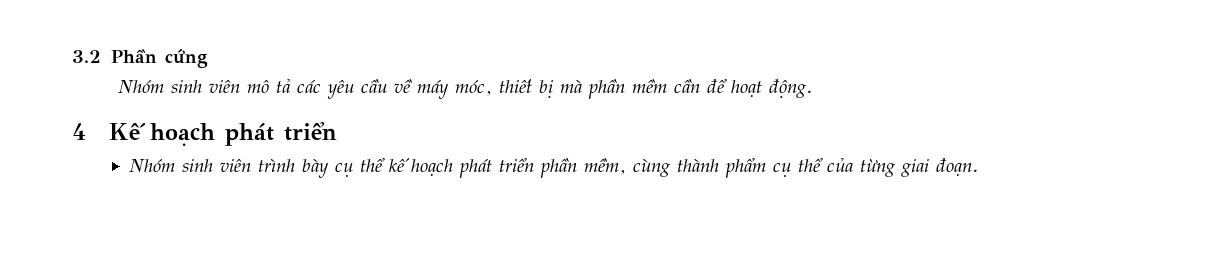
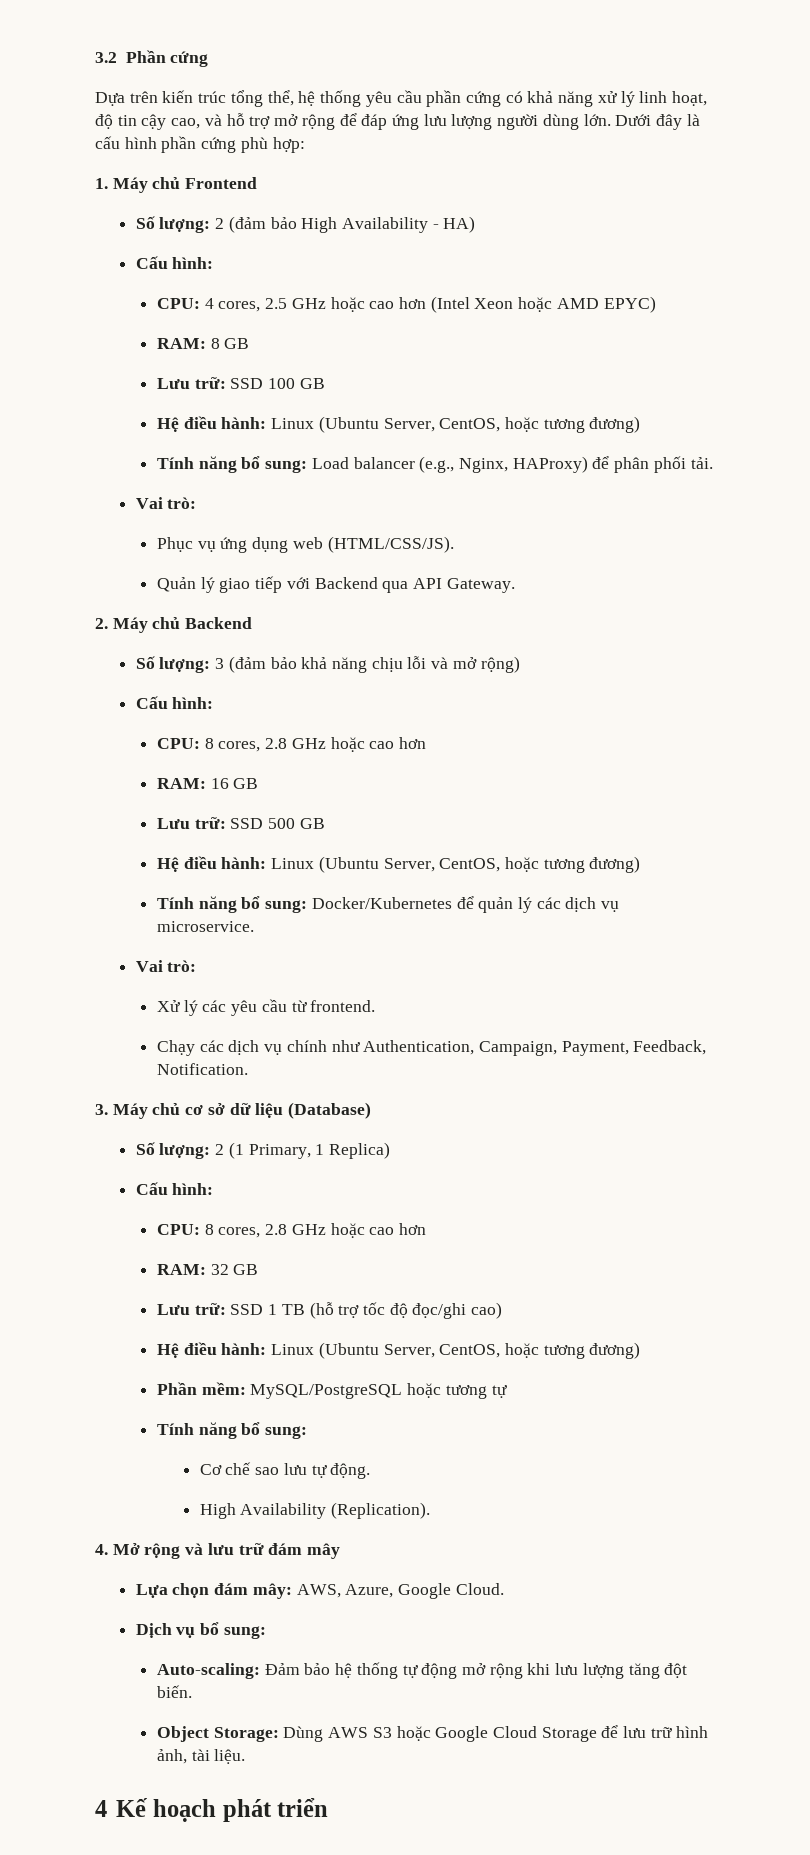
- Nhóm sinh viên mô tả các yêu cầu về máy móc, thiết bị mà phần mềm cần để hoạt động.
+ Dựa trên kiến trúc tổng thể, hệ thống yêu cầu phần cứng có khả năng xử lý linh hoạt, độ tin cậy cao, và hỗ trợ mở rộng để đáp ứng lưu lượng người dùng lớn. Dưới đây là cấu hình phần cứng phù hợp:
+ 1. Máy chủ Frontend
+ Số lượng: 2 (đảm bảo High Availability - HA)
+ Cấu hình:
+ CPU: 4 cores, 2.5 GHz hoặc cao hơn (Intel Xeon hoặc AMD EPYC)
+ RAM: 8 GB
+ Lưu trữ: SSD 100 GB
+ Hệ điều hành: Linux (Ubuntu Server, CentOS, hoặc tương đương)
+ Tính năng bổ sung: Load balancer (e.g., Nginx, HAProxy) để phân phối tải.
+ Vai trò:
+ Phục vụ ứng dụng web (HTML/CSS/JS).
+ Quản lý giao tiếp với Backend qua API Gateway.
+ 2. Máy chủ Backend
+ Số lượng: 3 (đảm bảo khả năng chịu lỗi và mở rộng)
+ Cấu hình:
+ CPU: 8 cores, 2.8 GHz hoặc cao hơn
+ RAM: 16 GB
+ Lưu trữ: SSD 500 GB
+ Hệ điều hành: Linux (Ubuntu Server, CentOS, hoặc tương đương)
+ Tính năng bổ sung: Docker/Kubernetes để quản lý các dịch vụ microservice.
+ Vai trò:
+ Xử lý các yêu cầu từ frontend.
+ Chạy các dịch vụ chính như Authentication, Campaign, Payment, Feedback, Notification.
+ 3. Máy chủ cơ sở dữ liệu (Database)
+ Số lượng: 2 (1 Primary, 1 Replica)
+ Cấu hình:
+ CPU: 8 cores, 2.8 GHz hoặc cao hơn
+ RAM: 32 GB
+ Lưu trữ: SSD 1 TB (hỗ trợ tốc độ đọc/ghi cao)
+ Hệ điều hành: Linux (Ubuntu Server, CentOS, hoặc tương đương)
+ Phần mềm: MySQL/PostgreSQL hoặc tương tự
+ Tính năng bổ sung:
+ Cơ chế sao lưu tự động.
+ High Availability (Replication).
+ 4. Mở rộng và lưu trữ đám mây
+ Lựa chọn đám mây: AWS, Azure, Google Cloud.
+ Dịch vụ bổ sung:
+ Auto-scaling: Đảm bảo hệ thống tự động mở rộng khi lưu lượng tăng đột biến.
+ Object Storage: Dùng AWS S3 hoặc Google Cloud Storage để lưu trữ hình ảnh, tài liệu.
- Nhóm sinh viên trình bày cụ thể kế hoạch phát triển phần mềm, cùng thành phẩm cụ thể của từng giai đoạn.

